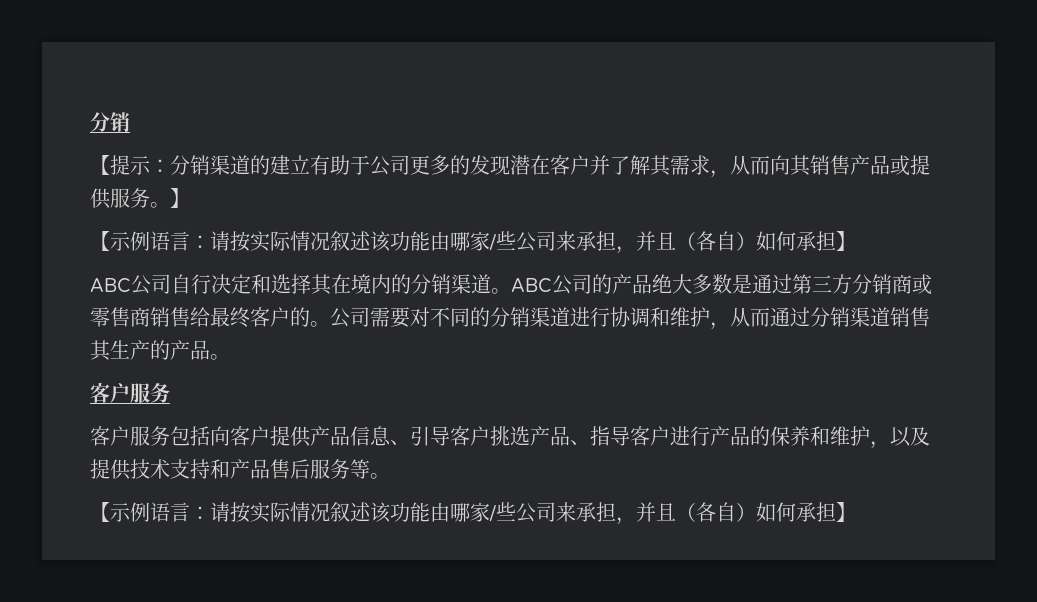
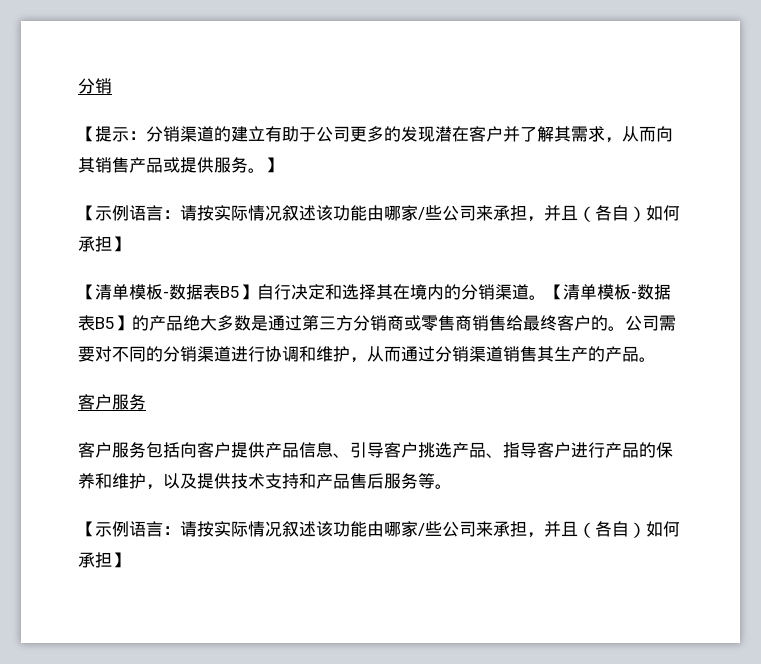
- ABC公司自行决定和选择其在境内的分销渠道。
+ 【清单模板-数据表B5】自行决定和选择其在境内的分销渠道。
- ABC公司的产品绝大多数是通过第三方分销商或零售商销售给最终客户的。
+ 【清单模板-数据表B5】的产品绝大多数是通过第三方分销商或零售商销售给最终客户的。

